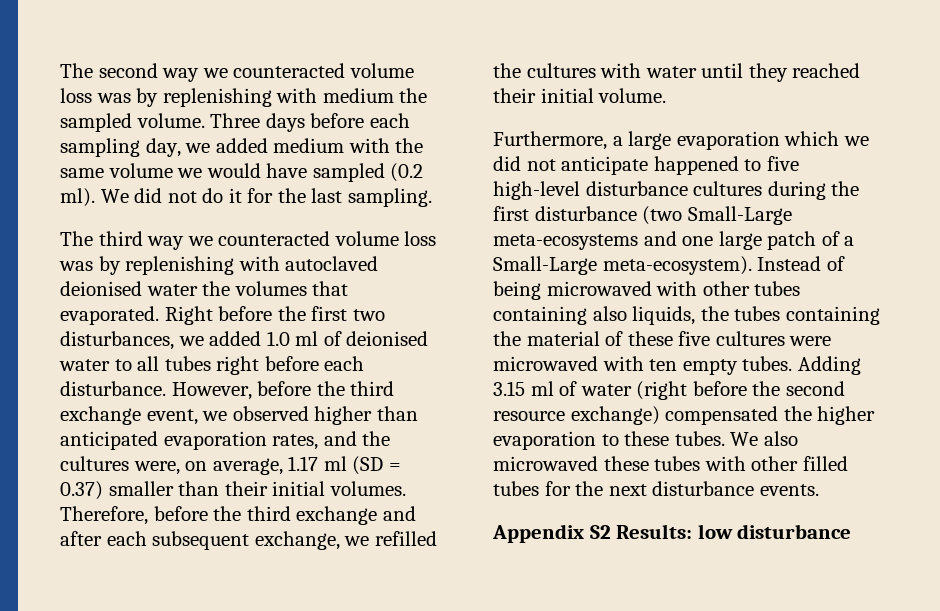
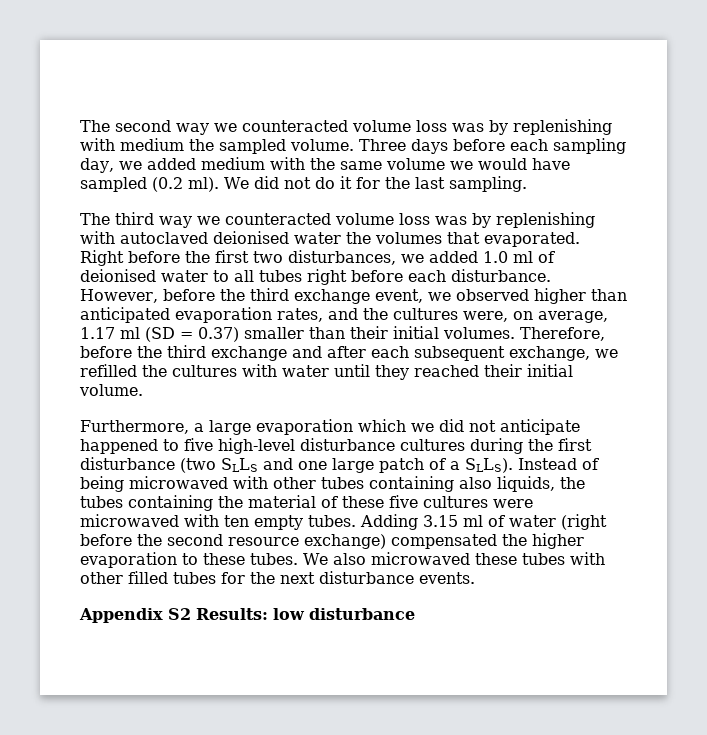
- Furthermore, a large evaporation which we did not anticipate happened to five high-level disturbance cultures during the first disturbance (two Small-Large meta-ecosystems and one large patch of a Small-Large meta-ecosystem).
+ Furthermore, a large evaporation which we did not anticipate happened to five high-level disturbance cultures during the first disturbance (two SLLS and one large patch of a SLLS).

